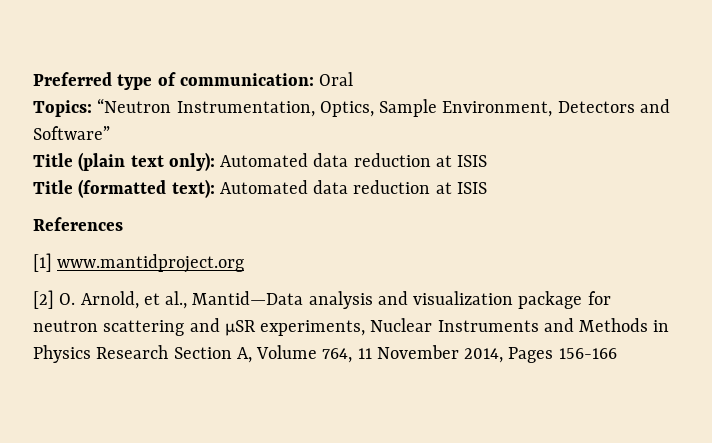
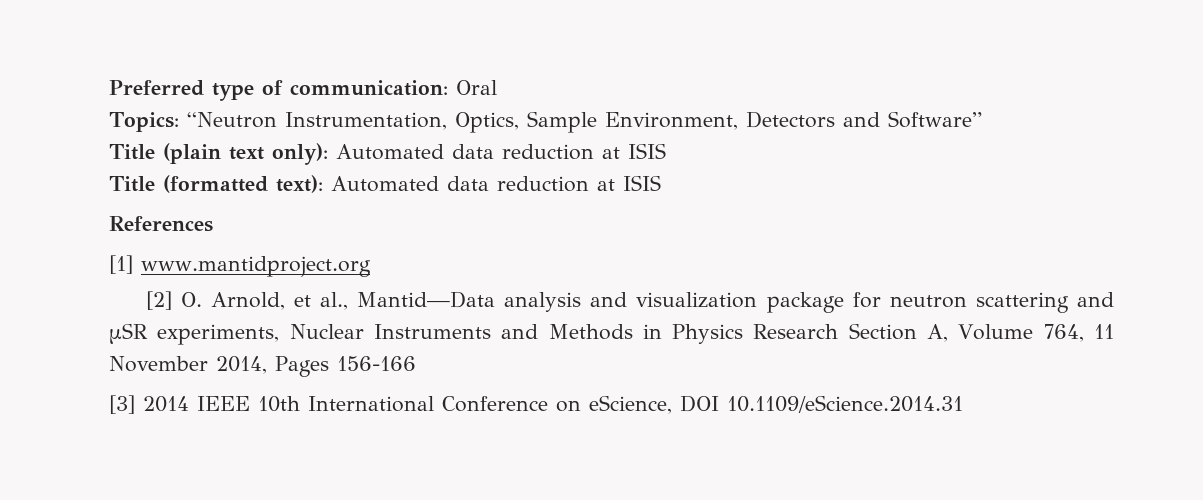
+ [3] 2014 IEEE 10th International Conference on eScience, DOI 10.1109/eScience.2014.31

